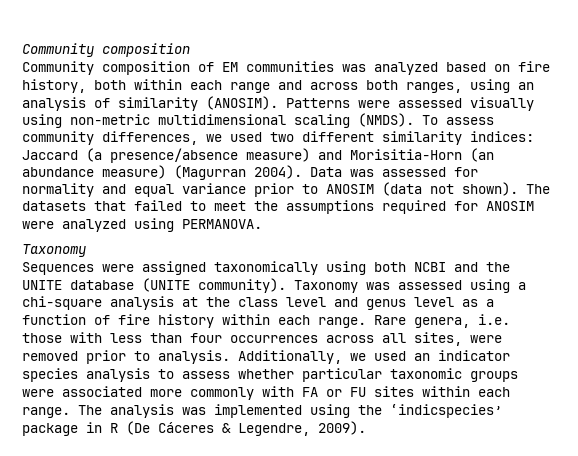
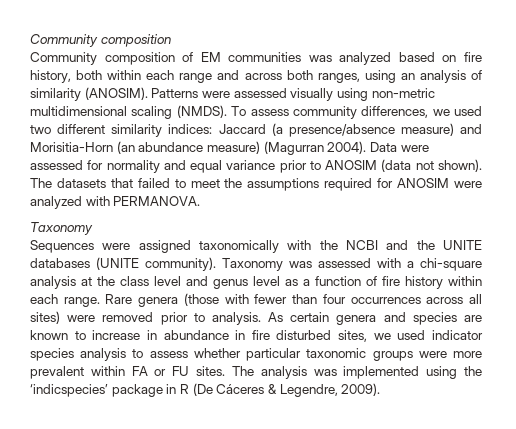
- Data was assessed for normality and equal variance prior to ANOSIM (data not shown).
+ Data were assessed for normality and equal variance prior to ANOSIM (data not shown).
- The datasets that failed to meet the assumptions required for ANOSIM were analyzed using PERMANOVA.
+ The datasets that failed to meet the assumptions required for ANOSIM were analyzed with PERMANOVA.
- Sequences were assigned taxonomically using both NCBI and the UNITE database (UNITE community).
+ Sequences were assigned taxonomically with the NCBI and the UNITE databases (UNITE community).
- Taxonomy was assessed using a chi-square analysis at the class level and genus level as a function of fire history within each range.
+ Taxonomy was assessed with a chi-square analysis at the class level and genus level as a function of fire history within each range.
- Rare genera, i.e. those with less than four occurrences across all sites, were removed prior to analysis.
+ Rare genera (those with fewer than four occurrences across all sites) were removed prior to analysis.
- Additionally, we used an indicator species analysis to assess whether particular taxonomic groups were associated more commonly with FA or FU sites within each range.
+ As certain genera and species are known to increase in abundance in fire disturbed sites, we used indicator species analysis to assess whether particular taxonomic groups were more prevalent within FA or FU sites.

